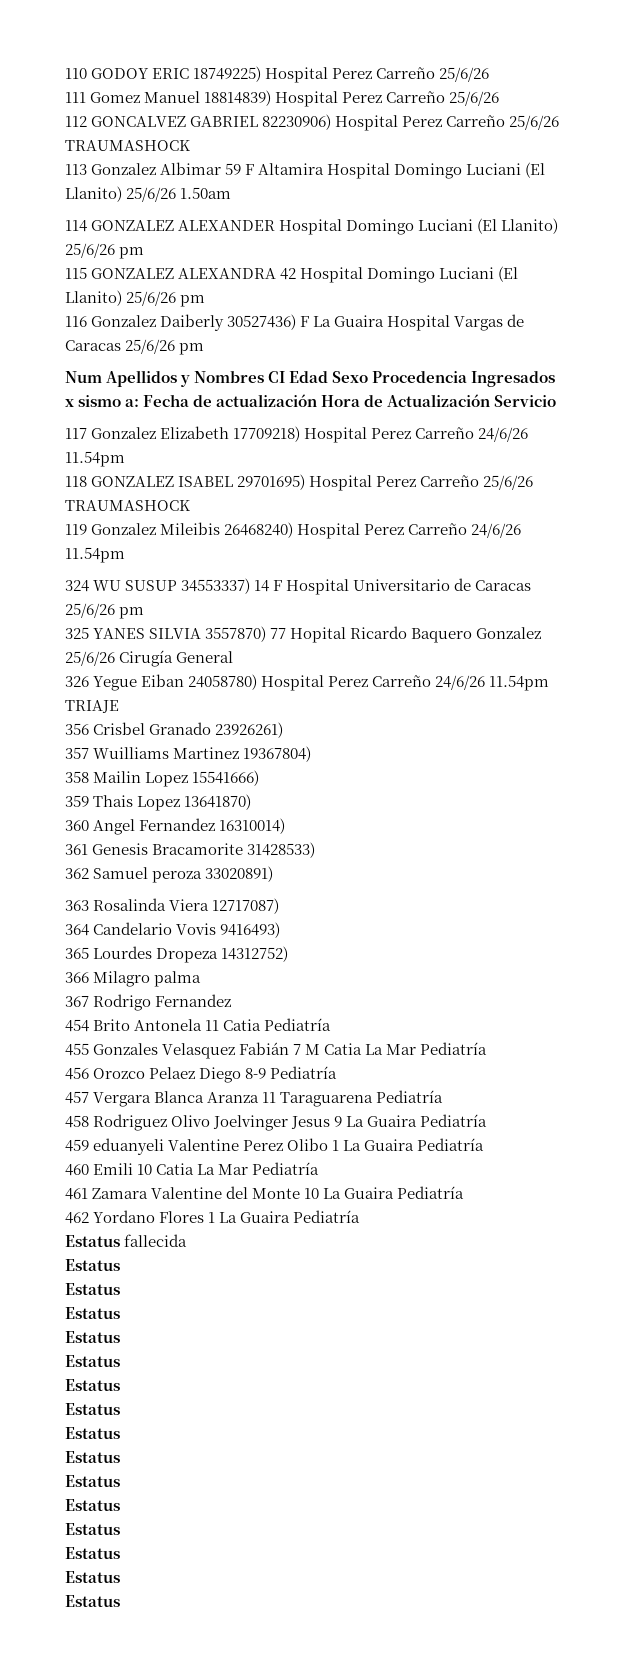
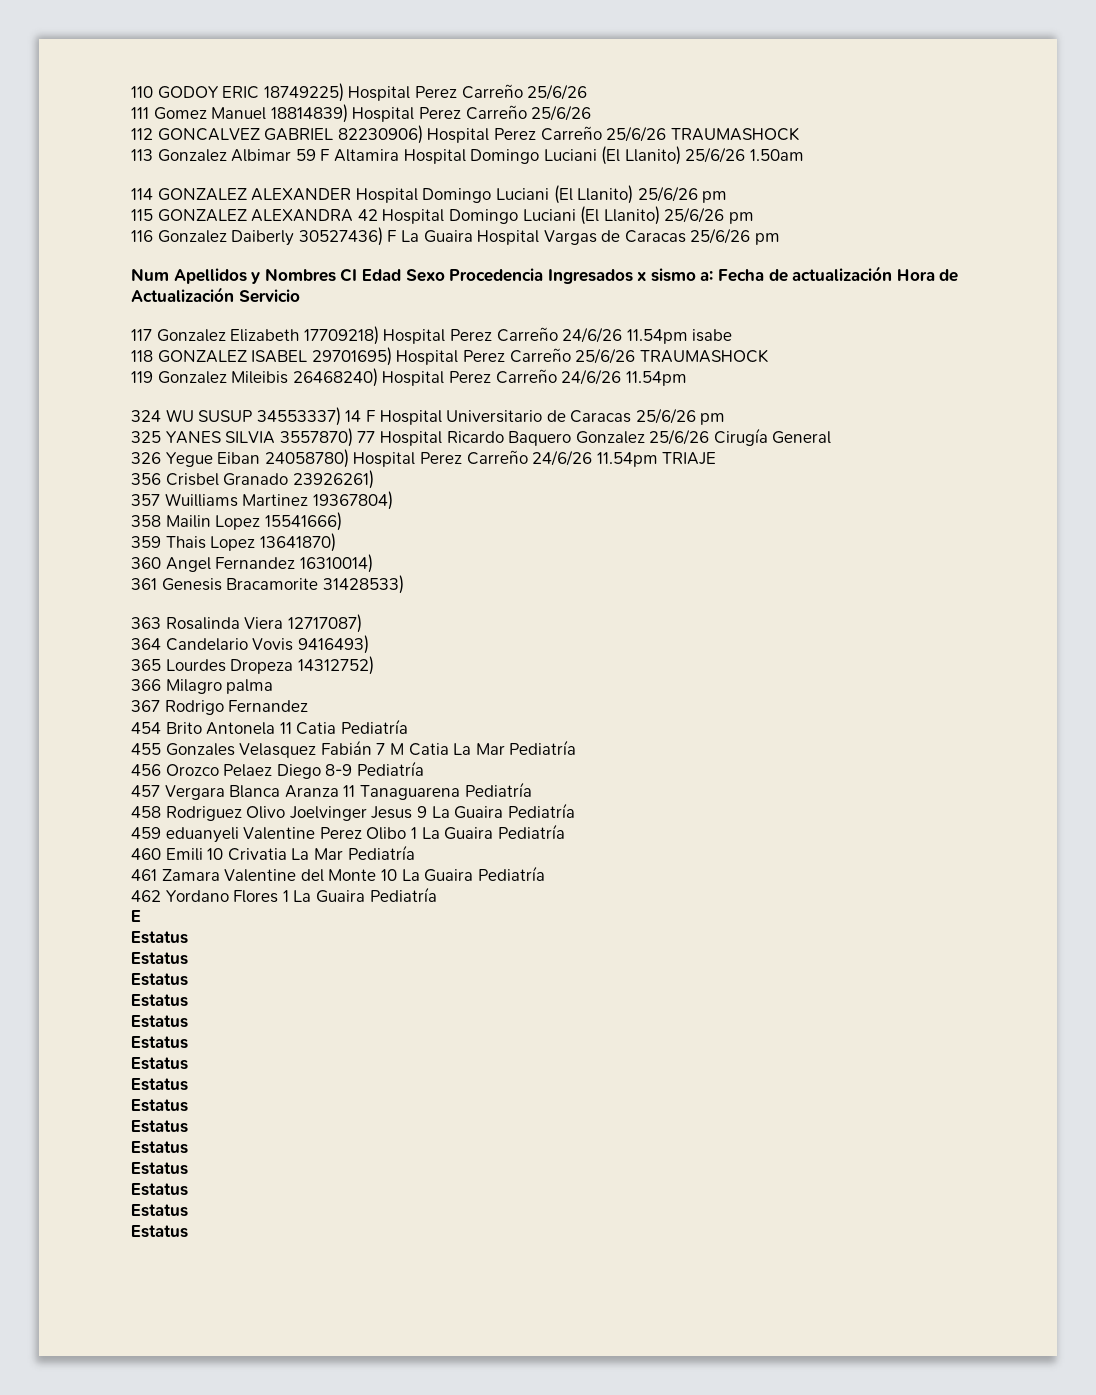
- 117 Gonzalez Elizabeth 17709218) Hospital Perez Carreño 24/6/26 11.54pm
+ 117 Gonzalez Elizabeth 17709218) Hospital Perez Carreño 24/6/26 11.54pm isabe
- 325 YANES SILVIA 3557870) 77 Hopital Ricardo Baquero Gonzalez 25/6/26 Cirugía General
+ 325 YANES SILVIA 3557870) 77 Hospital Ricardo Baquero Gonzalez 25/6/26 Cirugía General
- 362 Samuel peroza 33020891)
- 457 Vergara Blanca Aranza 11 Taraguarena Pediatría
+ 457 Vergara Blanca Aranza 11 Tanaguarena Pediatría
- 460 Emili 10 Catia La Mar Pediatría
+ 460 Emili 10 Crivatia La Mar Pediatría
- Estatus fallecida
+ E

